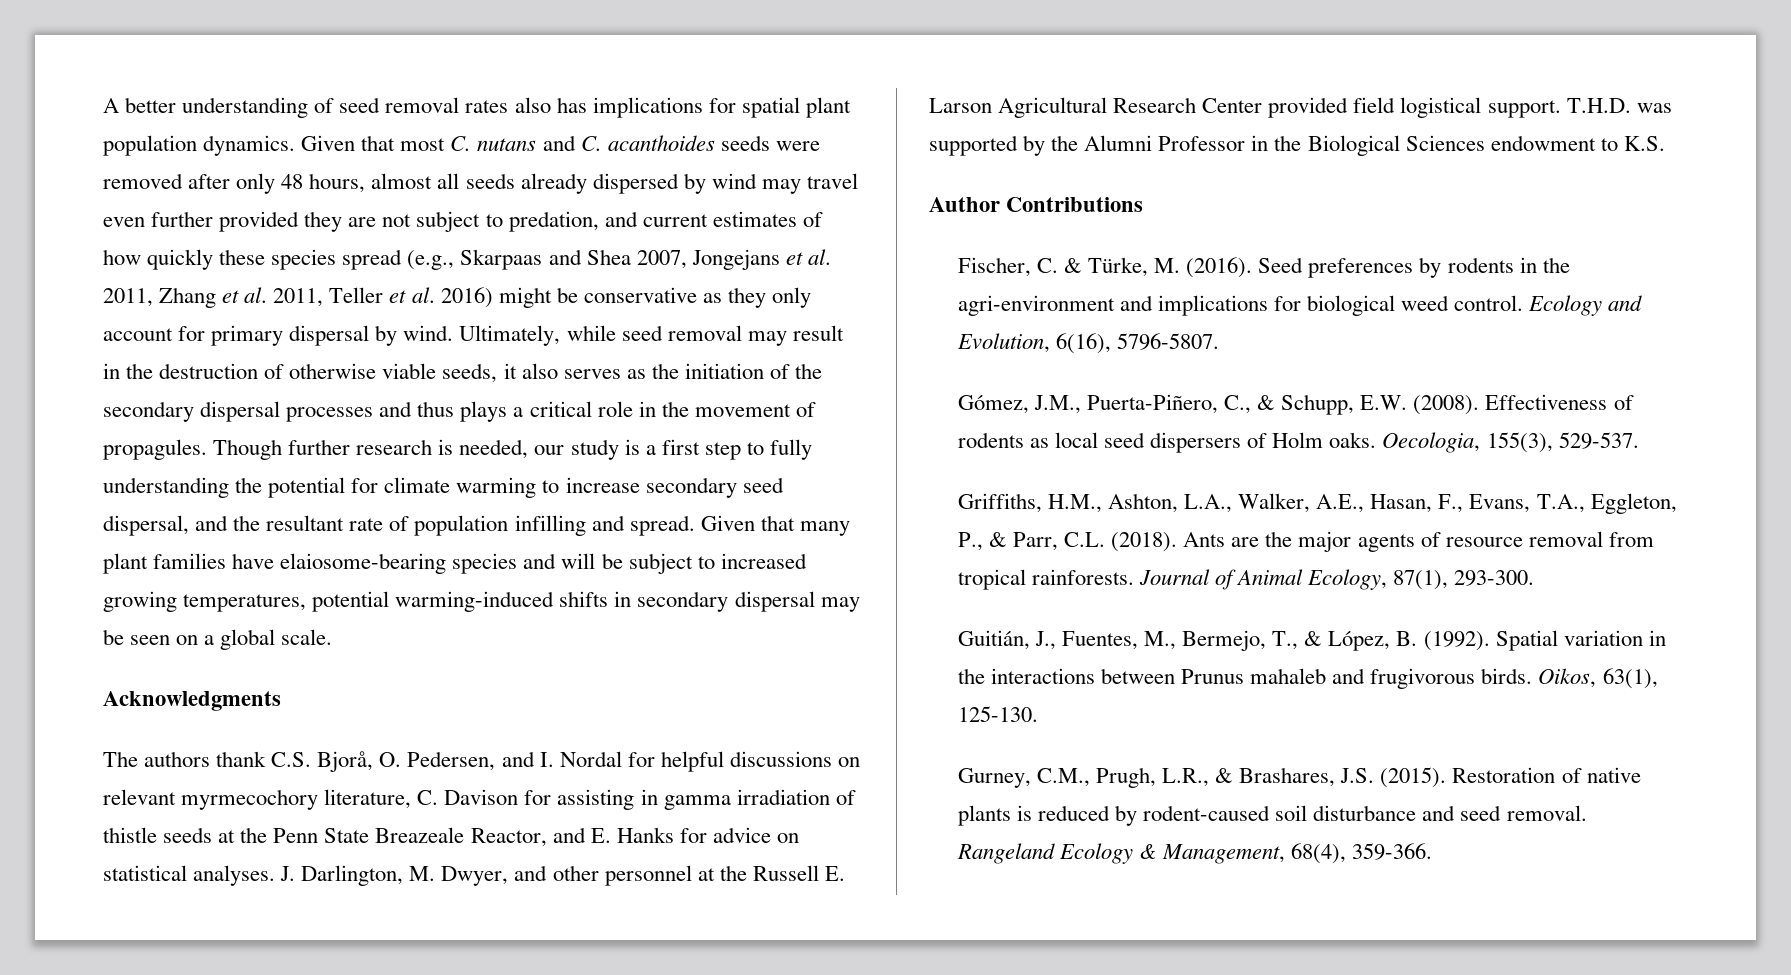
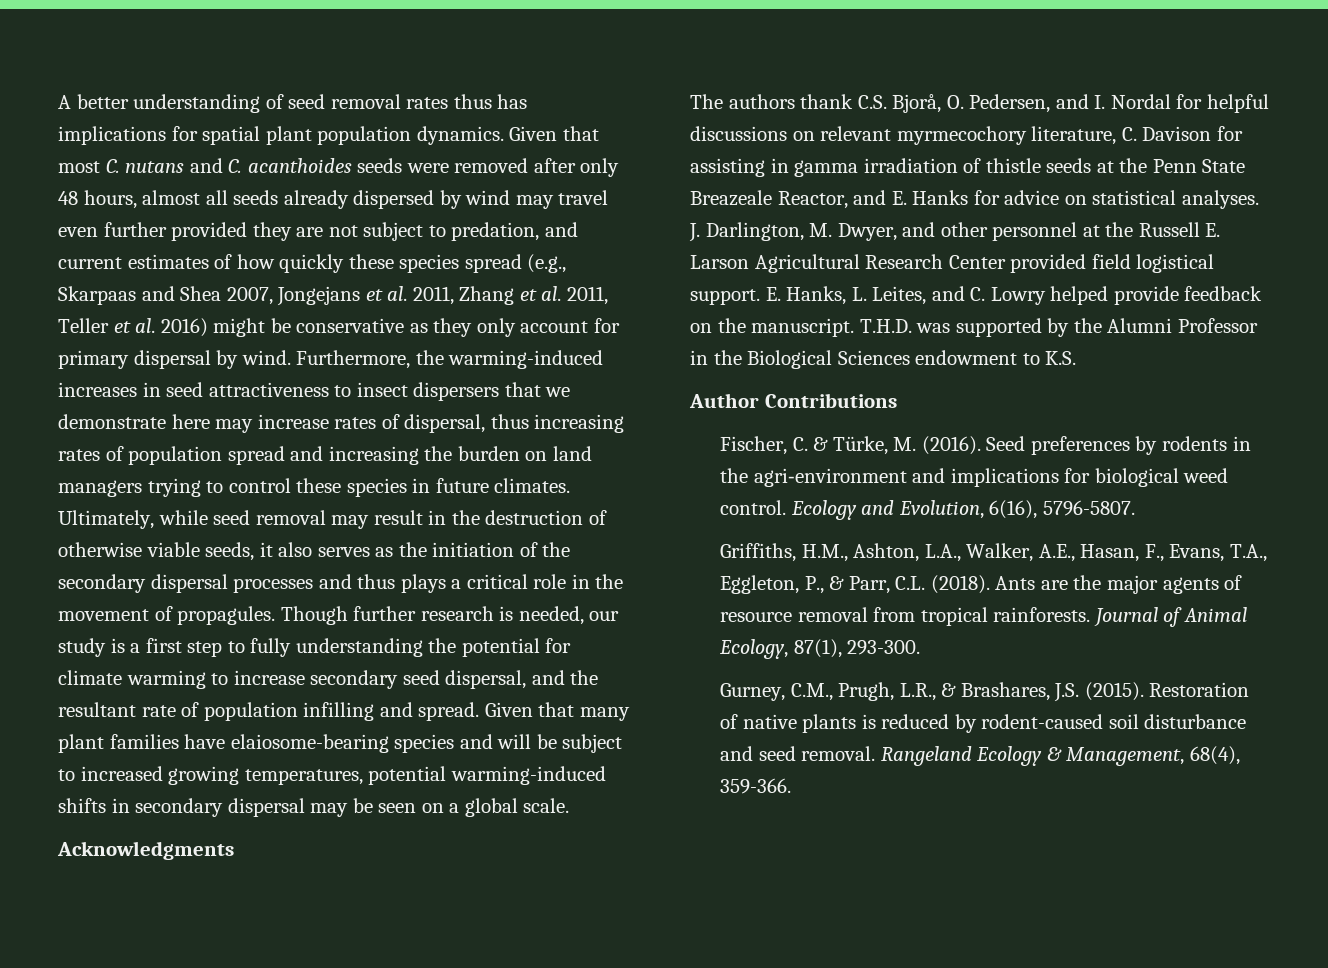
- A better understanding of seed removal rates also has implications for spatial plant population dynamics.
+ A better understanding of seed removal rates thus has implications for spatial plant population dynamics.
+ Furthermore, the warming-induced increases in seed attractiveness to insect dispersers that we demonstrate here may increase rates of dispersal, thus increasing rates of population spread and increasing the burden on land managers trying to control these species in future climates.
+ E. Hanks, L. Leites, and C. Lowry helped provide feedback on the manuscript.
- Gómez, J.M., Puerta-Piñero, C., & Schupp, E.W. (2008). Effectiveness of rodents as local seed dispersers of Holm oaks. Oecologia, 155(3), 529-537.
- Guitián, J., Fuentes, M., Bermejo, T., & López, B. (1992). Spatial variation in the interactions between Prunus mahaleb and frugivorous birds. Oikos, 63(1), 125-130.

